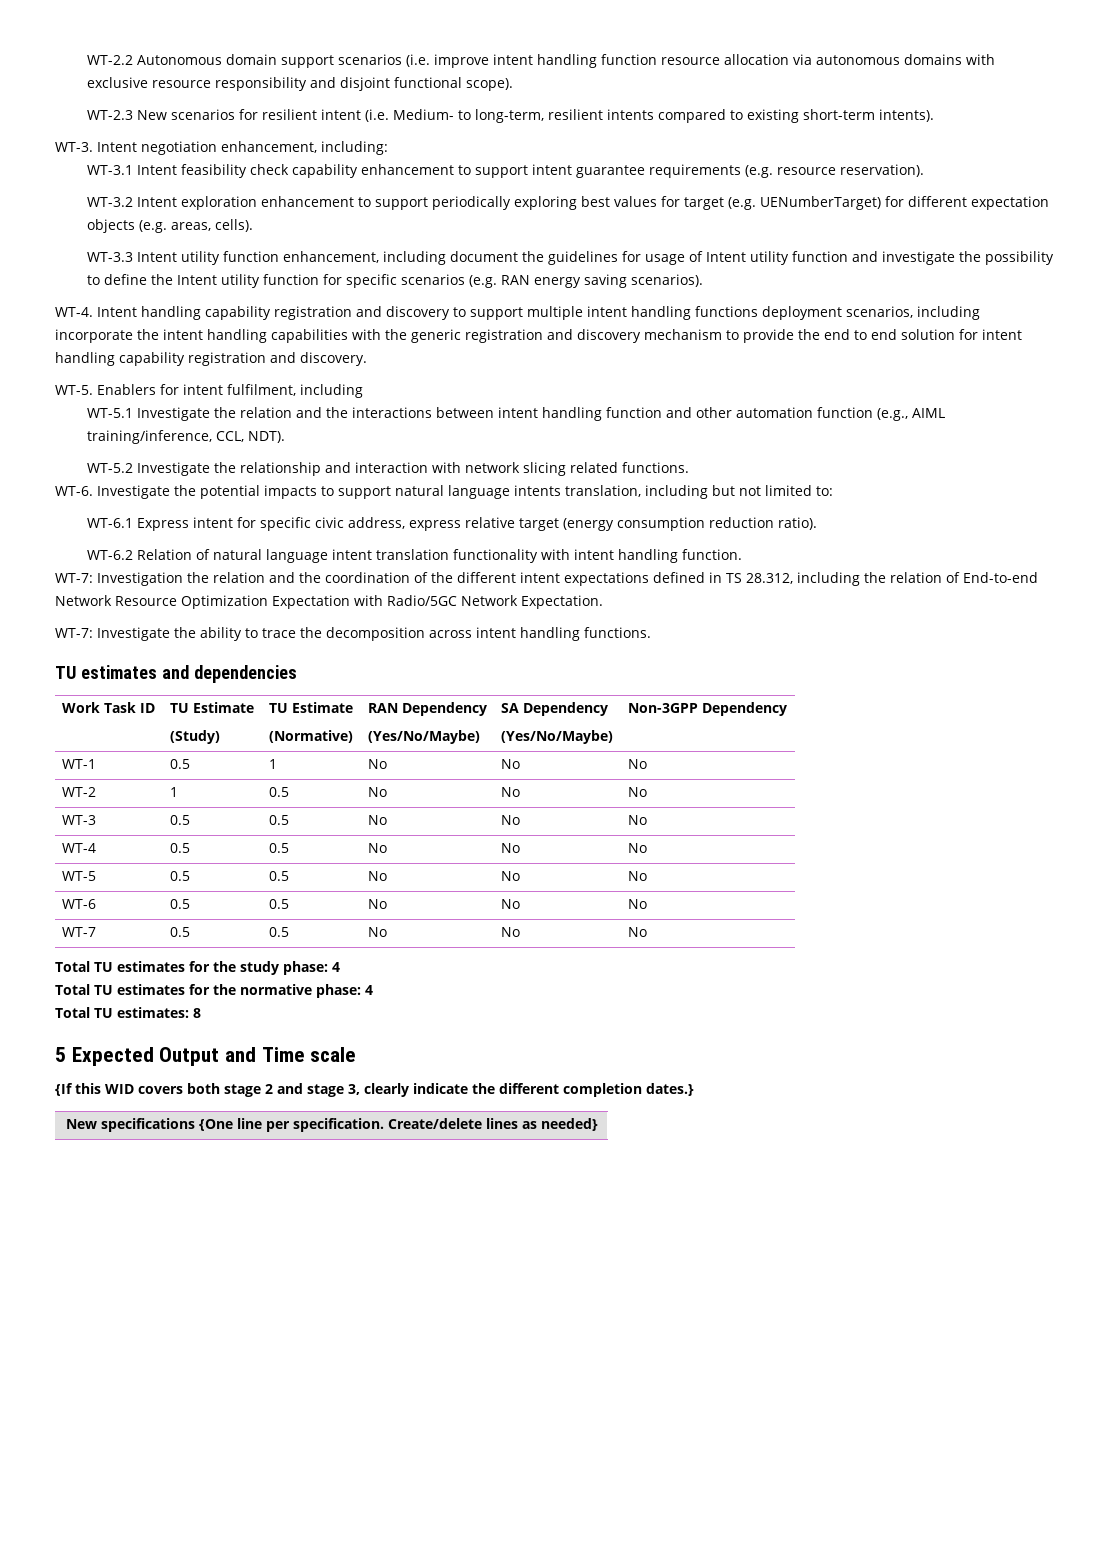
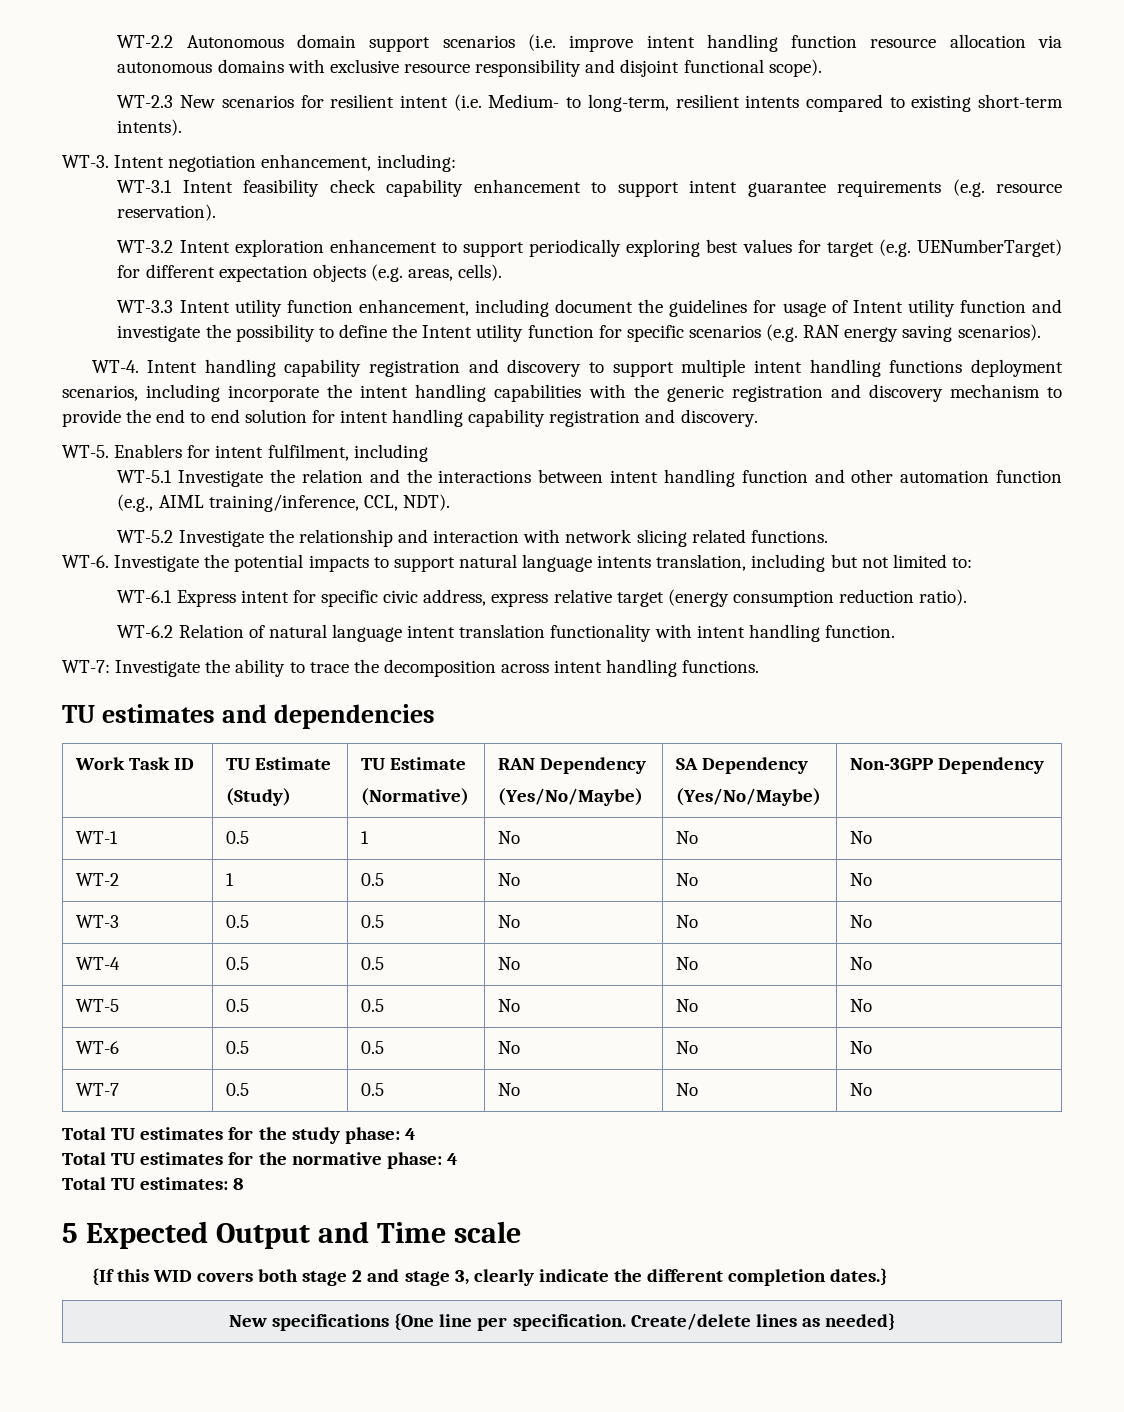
- WT-7: Investigation the relation and the coordination of the different intent expectations defined in TS 28.312, including the relation of End-to-end Network Resource Optimization Expectation with Radio/5GC Network Expectation.

